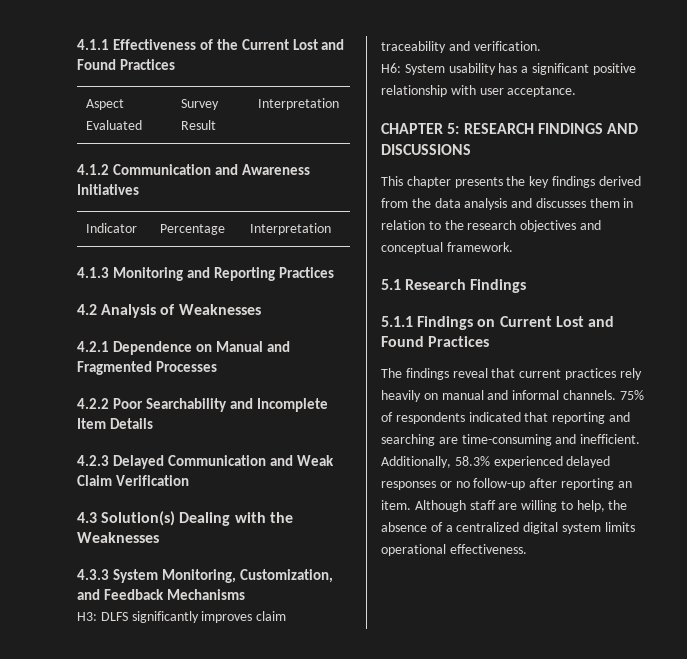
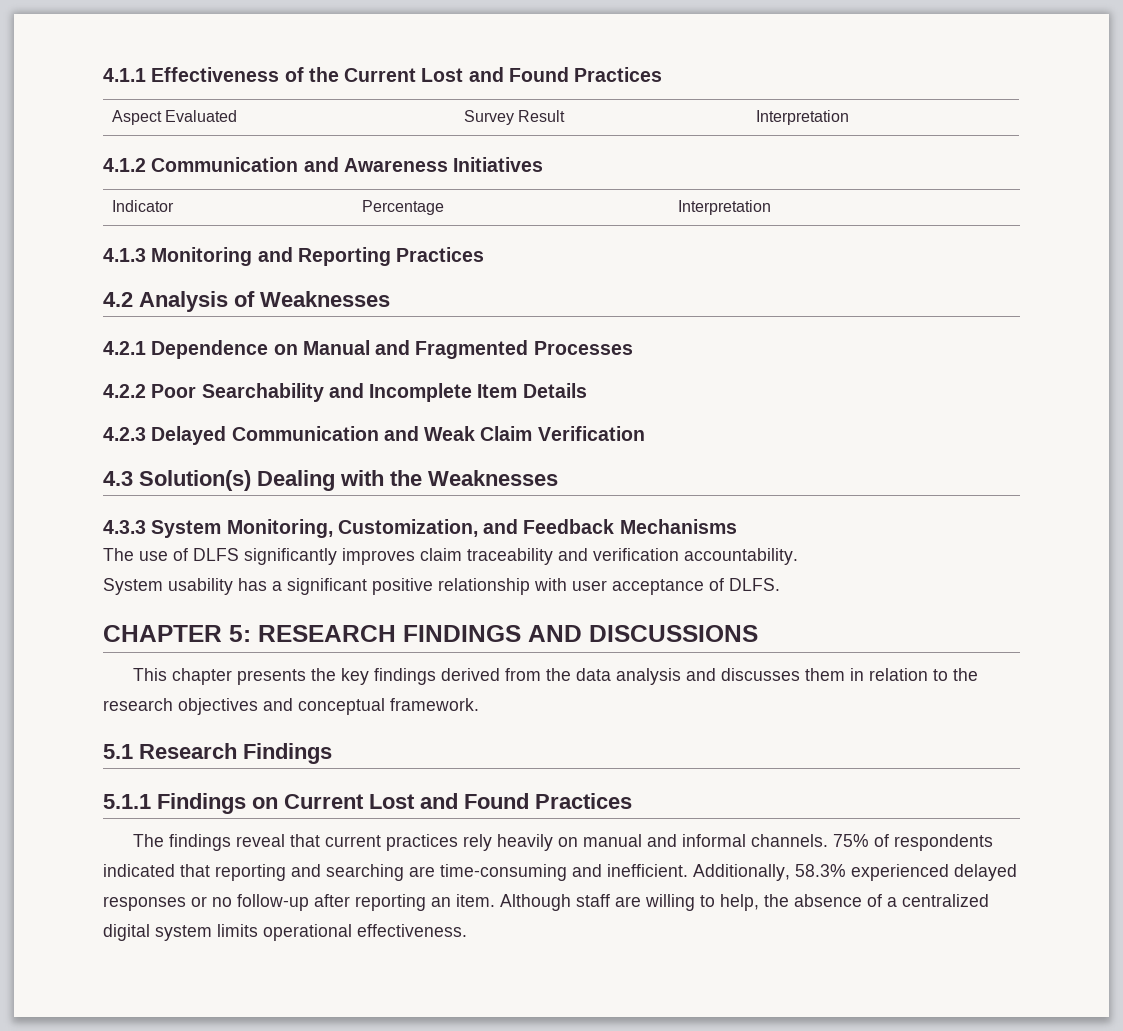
- H3: DLFS significantly improves claim traceability and verification.
- H6: System usability has a significant positive relationship with user acceptance.
+ The use of DLFS significantly improves claim traceability and verification accountability.
+ System usability has a significant positive relationship with user acceptance of DLFS.

